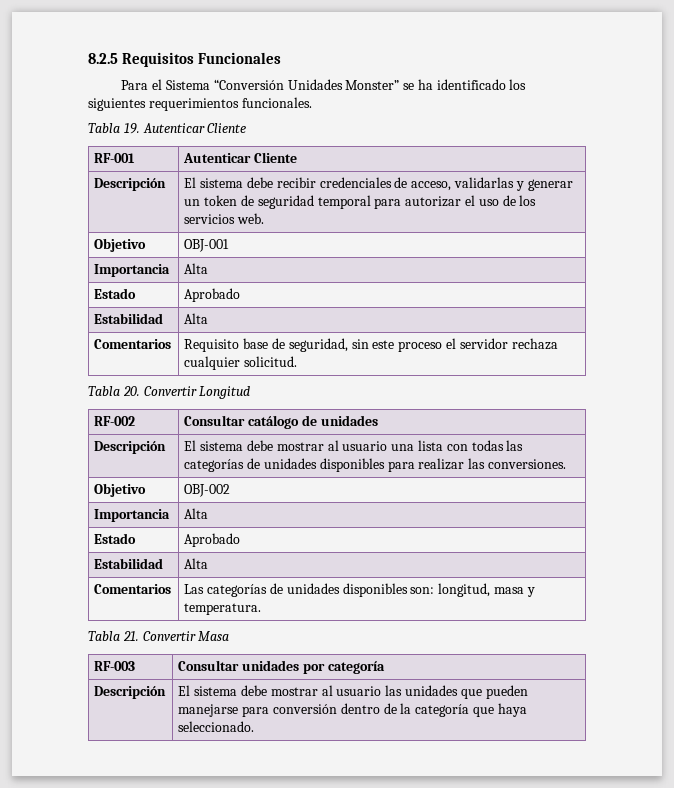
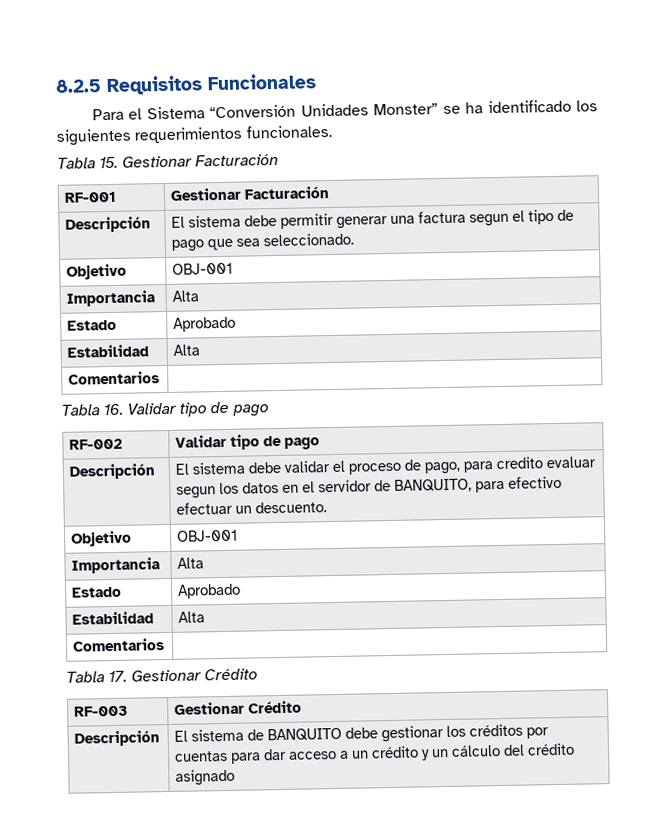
- Tabla 19. Autenticar Cliente
+ Tabla 15. Gestionar Facturación
- RF-001 | Autenticar Cliente
- Descripción | El sistema debe recibir credenciales de acceso, validarlas y generar un token de seguridad temporal para autorizar el uso de los servicios web.
+ RF-001 | Gestionar Facturación
+ Descripción | El sistema debe permitir generar una factura segun el tipo de pago que sea seleccionado.
  Objetivo | OBJ-001
  Importancia | Alta
  Estado | Aprobado
  Estabilidad | Alta
- Comentarios | Requisito base de seguridad, sin este proceso el servidor rechaza cualquier solicitud.
- Tabla 20. Convertir Longitud
- RF-002 | Consultar catálogo de unidades
- Descripción | El sistema debe mostrar al usuario una lista con todas las categorías de unidades disponibles para realizar las conversiones.
- Objetivo | OBJ-002
+ Comentarios |
+ Tabla 16. Validar tipo de pago
+ RF-002 | Validar tipo de pago
+ Descripción | El sistema debe validar el proceso de pago, para credito evaluar segun los datos en el servidor de BANQUITO, para efectivo efectuar un descuento.
+ Objetivo | OBJ-001
  Importancia | Alta
  Estado | Aprobado
  Estabilidad | Alta
- Comentarios | Las categorías de unidades disponibles son: longitud, masa y temperatura.
- Tabla 21. Convertir Masa
- RF-003 | Consultar unidades por categoría
- Descripción | El sistema debe mostrar al usuario las unidades que pueden manejarse para conversión dentro de la categoría que haya seleccionado.
+ Comentarios |
+ Tabla 17. Gestionar Crédito
+ RF-003 | Gestionar Crédito
+ Descripción | El sistema de BANQUITO debe gestionar los créditos por cuentas para dar acceso a un crédito y un cálculo del crédito asignado

